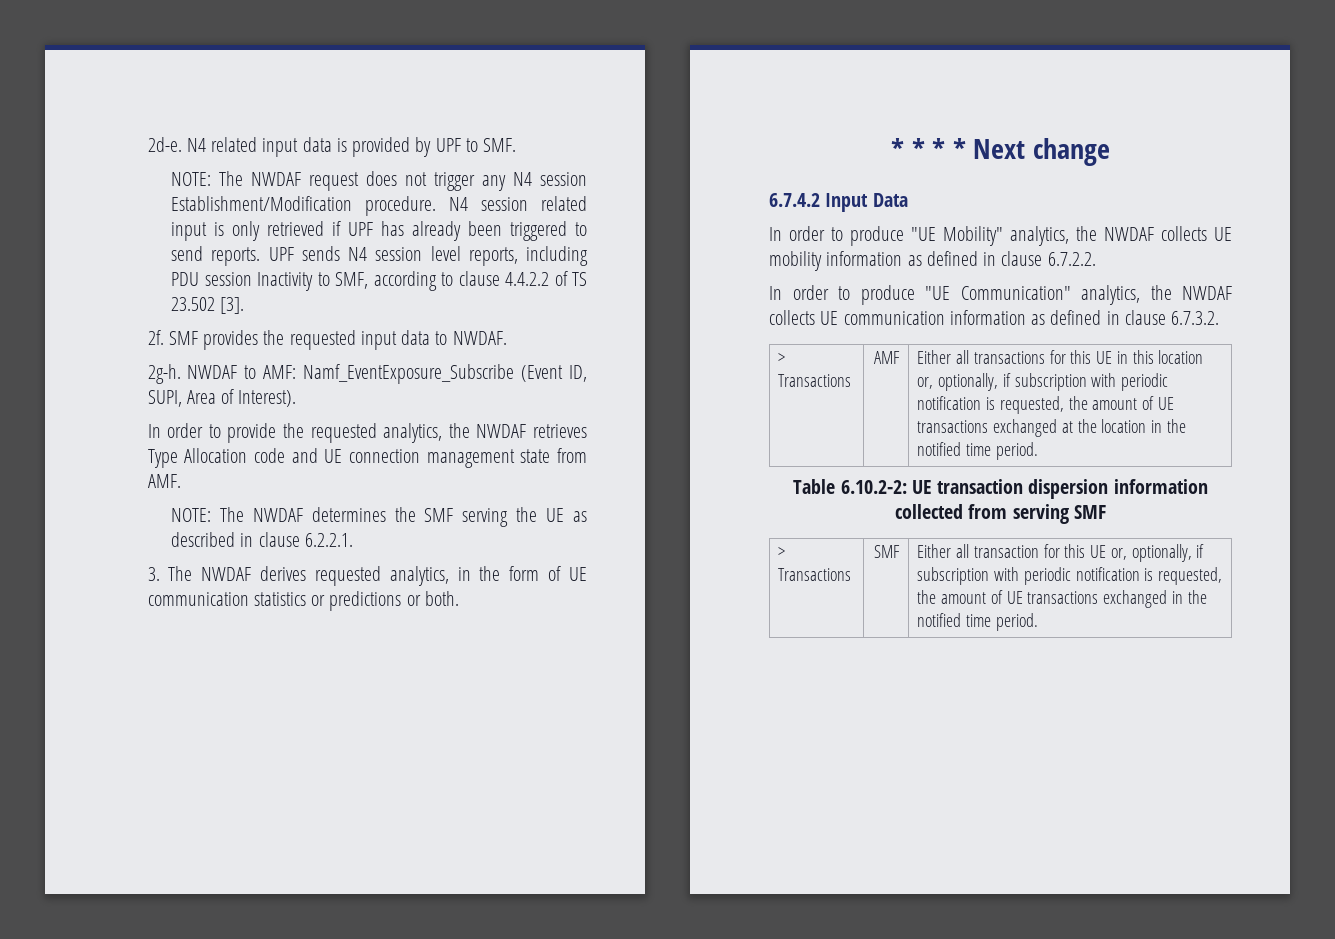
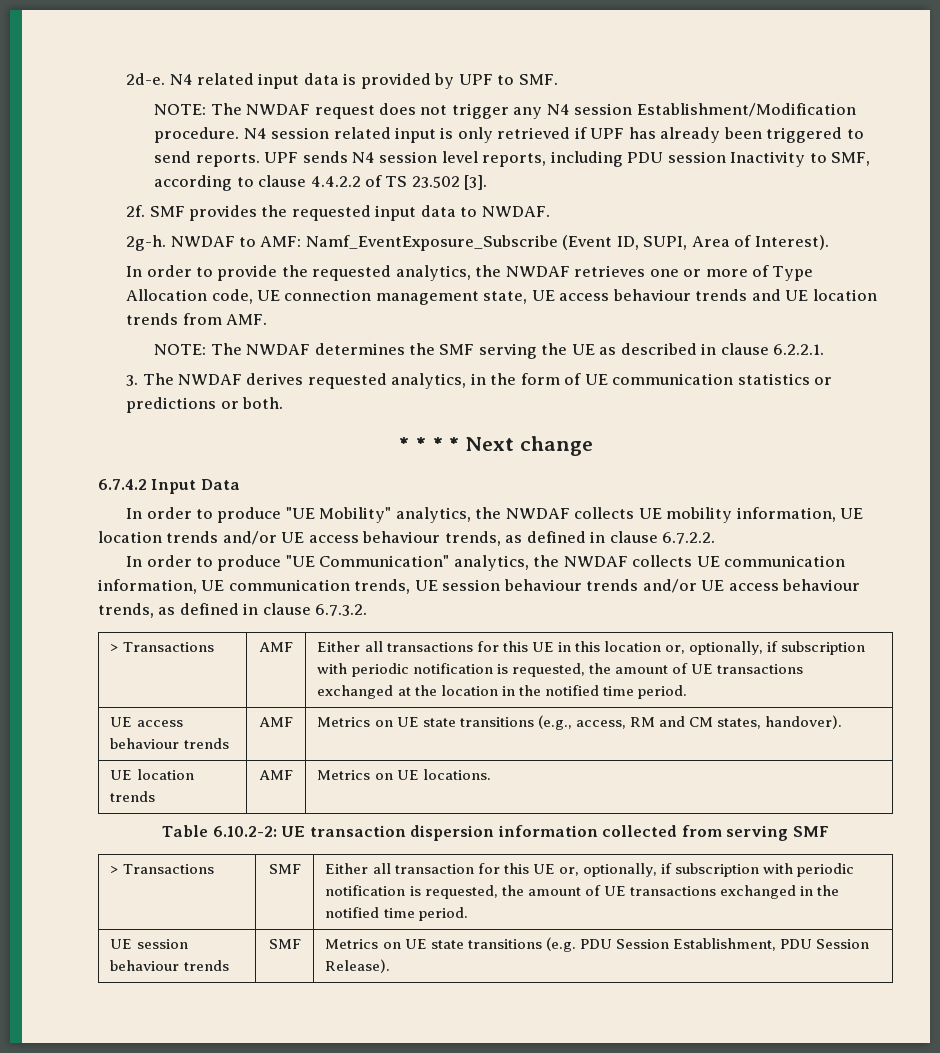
- In order to provide the requested analytics, the NWDAF retrieves Type Allocation code and UE connection management state from AMF.
+ In order to provide the requested analytics, the NWDAF retrieves one or more of Type Allocation code, UE connection management state, UE access behaviour trends and UE location trends from AMF.
- In order to produce "UE Mobility" analytics, the NWDAF collects UE mobility information as defined in clause 6.7.2.2.
+ In order to produce "UE Mobility" analytics, the NWDAF collects UE mobility information, UE location trends and/or UE access behaviour trends, as defined in clause 6.7.2.2.
- In order to produce "UE Communication" analytics, the NWDAF collects UE communication information as defined in clause 6.7.3.2.
+ In order to produce "UE Communication" analytics, the NWDAF collects UE communication information, UE communication trends, UE session behaviour trends and/or UE access behaviour trends, as defined in clause 6.7.3.2.
+ UE access behaviour trends | AMF | Metrics on UE state transitions (e.g., access, RM and CM states, handover).
+ UE location trends | AMF | Metrics on UE locations.
+ UE session behaviour trends | SMF | Metrics on UE state transitions (e.g. PDU Session Establishment, PDU Session Release).

